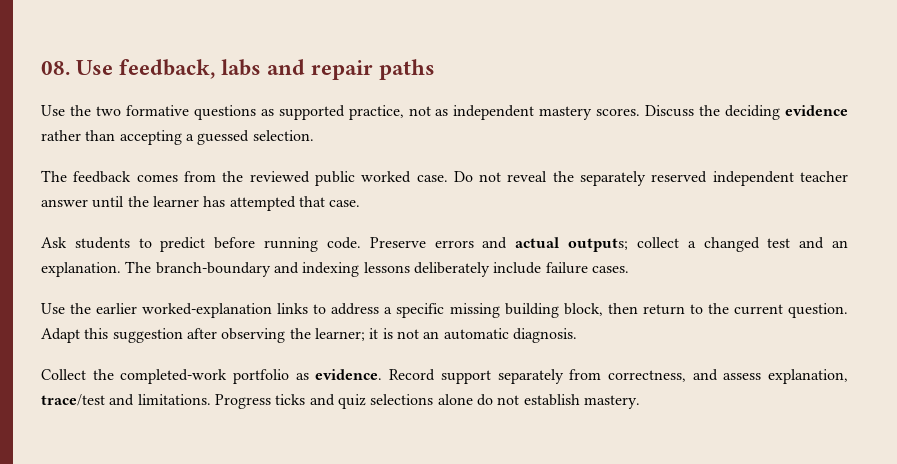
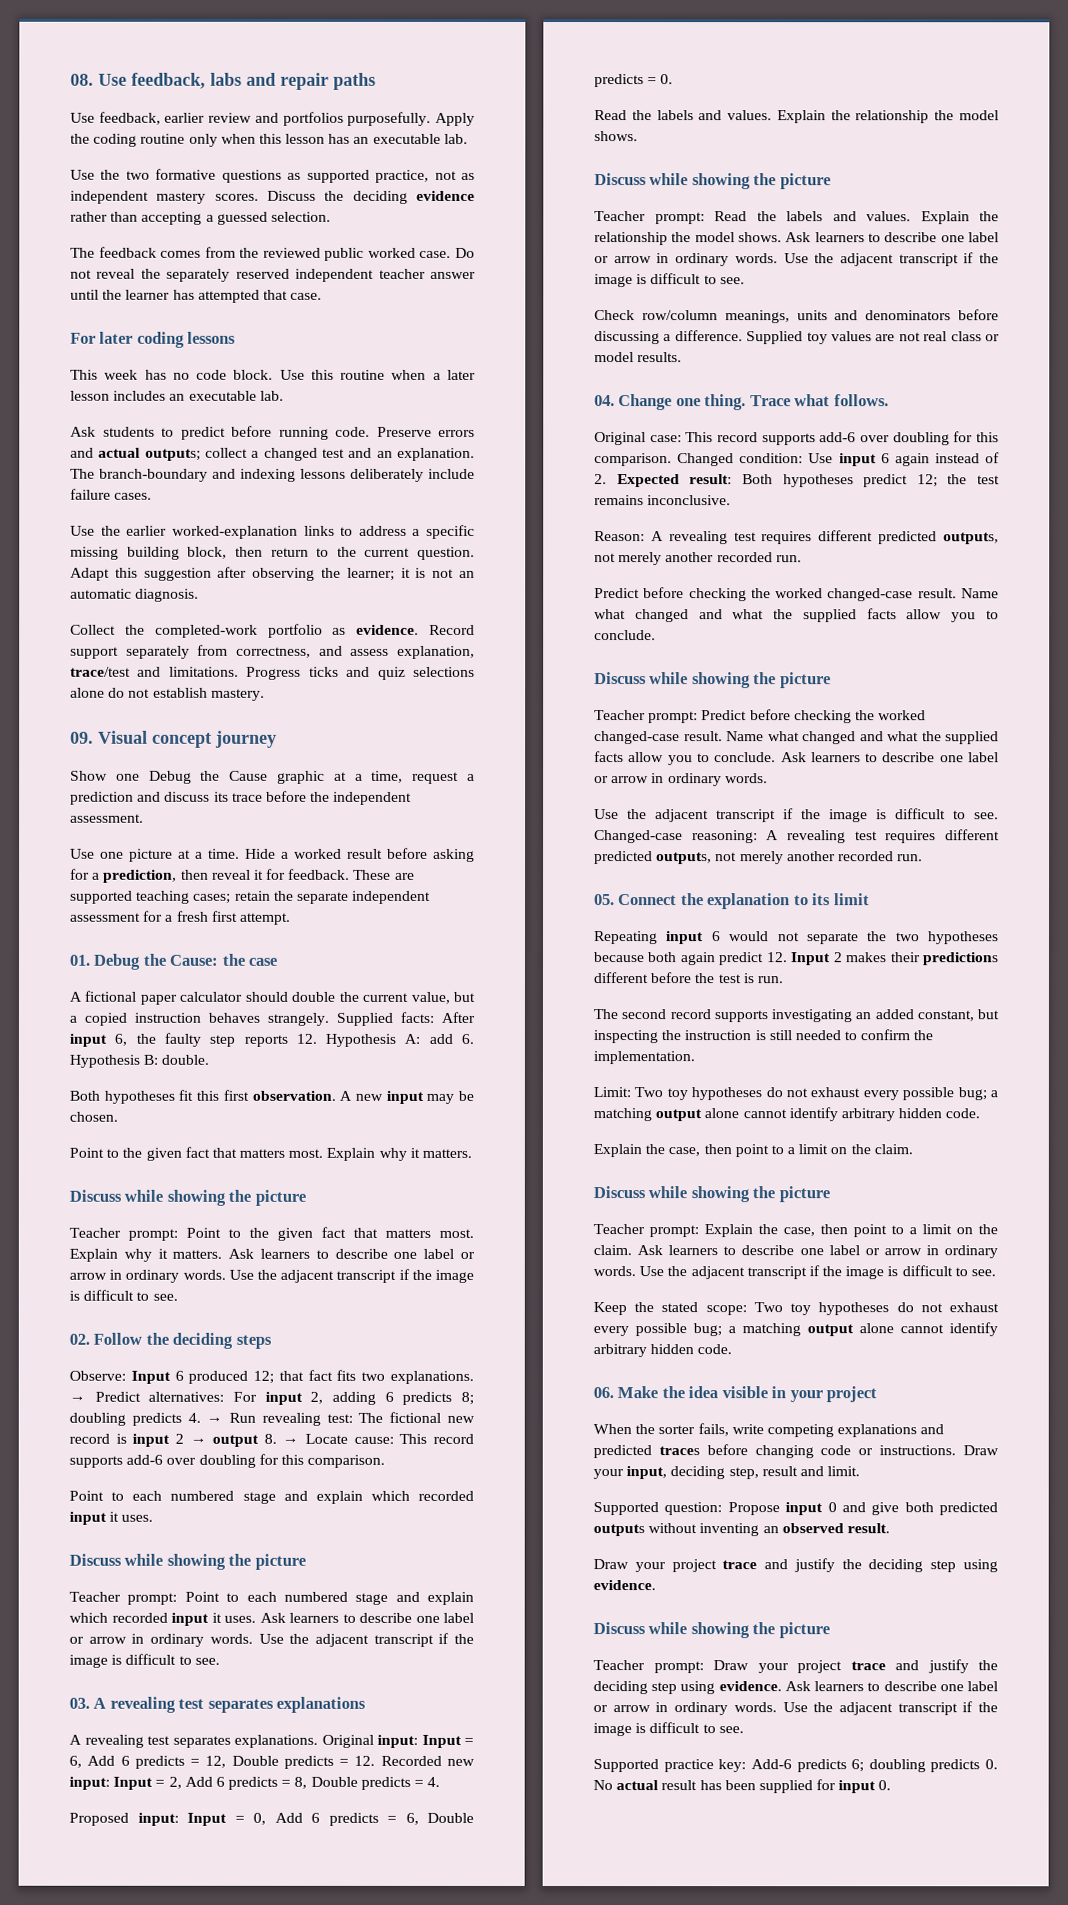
+ Use feedback, earlier review and portfolios purposefully. Apply the coding routine only when this lesson has an executable lab.
+ For later coding lessons
+ This week has no code block. Use this routine when a later lesson includes an executable lab.
+ 09. Visual concept journey
+ Show one Debug the Cause graphic at a time, request a prediction and discuss its trace before the independent assessment.
+ Use one picture at a time. Hide a worked result before asking for a prediction, then reveal it for feedback. These are supported teaching cases; retain the separate independent assessment for a fresh first attempt.
+ 01. Debug the Cause: the case
+ A fictional paper calculator should double the current value, but a copied instruction behaves strangely. Supplied facts: After input 6, the faulty step reports 12. Hypothesis A: add 6. Hypothesis B: double.
+ Both hypotheses fit this first observation. A new input may be chosen.
+ Point to the given fact that matters most. Explain why it matters.
+ Discuss while showing the picture
+ Teacher prompt: Point to the given fact that matters most. Explain why it matters. Ask learners to describe one label or arrow in ordinary words. Use the adjacent transcript if the image is difficult to see.
+ 02. Follow the deciding steps
+ Observe: Input 6 produced 12; that fact fits two explanations. → Predict alternatives: For input 2, adding 6 predicts 8; doubling predicts 4. → Run revealing test: The fictional new record is input 2 → output 8. → Locate cause: This record supports add-6 over doubling for this comparison.
+ Point to each numbered stage and explain which recorded input it uses.
+ Discuss while showing the picture
+ Teacher prompt: Point to each numbered stage and explain which recorded input it uses. Ask learners to describe one label or arrow in ordinary words. Use the adjacent transcript if the image is difficult to see.
+ 03. A revealing test separates explanations
+ A revealing test separates explanations. Original input: Input = 6, Add 6 predicts = 12, Double predicts = 12. Recorded new input: Input = 2, Add 6 predicts = 8, Double predicts = 4.
+ Proposed input: Input = 0, Add 6 predicts = 6, Double predicts = 0.
+ Read the labels and values. Explain the relationship the model shows.
+ Discuss while showing the picture
+ Teacher prompt: Read the labels and values. Explain the relationship the model shows. Ask learners to describe one label or arrow in ordinary words. Use the adjacent transcript if the image is difficult to see.
+ Check row/column meanings, units and denominators before discussing a difference. Supplied toy values are not real class or model results.
+ 04. Change one thing. Trace what follows.
+ Original case: This record supports add-6 over doubling for this comparison. Changed condition: Use input 6 again instead of 2. Expected result: Both hypotheses predict 12; the test remains inconclusive.
+ Reason: A revealing test requires different predicted outputs, not merely another recorded run.
+ Predict before checking the worked changed-case result. Name what changed and what the supplied facts allow you to conclude.
+ Discuss while showing the picture
+ Teacher prompt: Predict before checking the worked changed-case result. Name what changed and what the supplied facts allow you to conclude. Ask learners to describe one label or arrow in ordinary words.
+ Use the adjacent transcript if the image is difficult to see. Changed-case reasoning: A revealing test requires different predicted outputs, not merely another recorded run.
+ 05. Connect the explanation to its limit
+ Repeating input 6 would not separate the two hypotheses because both again predict 12. Input 2 makes their predictions different before the test is run.
+ The second record supports investigating an added constant, but inspecting the instruction is still needed to confirm the implementation.
+ Limit: Two toy hypotheses do not exhaust every possible bug; a matching output alone cannot identify arbitrary hidden code.
+ Explain the case, then point to a limit on the claim.
+ Discuss while showing the picture
+ Teacher prompt: Explain the case, then point to a limit on the claim. Ask learners to describe one label or arrow in ordinary words. Use the adjacent transcript if the image is difficult to see.
+ Keep the stated scope: Two toy hypotheses do not exhaust every possible bug; a matching output alone cannot identify arbitrary hidden code.
+ 06. Make the idea visible in your project
+ When the sorter fails, write competing explanations and predicted traces before changing code or instructions. Draw your input, deciding step, result and limit.
+ Supported question: Propose input 0 and give both predicted outputs without inventing an observed result.
+ Draw your project trace and justify the deciding step using evidence.
+ Discuss while showing the picture
+ Teacher prompt: Draw your project trace and justify the deciding step using evidence. Ask learners to describe one label or arrow in ordinary words. Use the adjacent transcript if the image is difficult to see.
+ Supported practice key: Add-6 predicts 6; doubling predicts 0. No actual result has been supplied for input 0.

